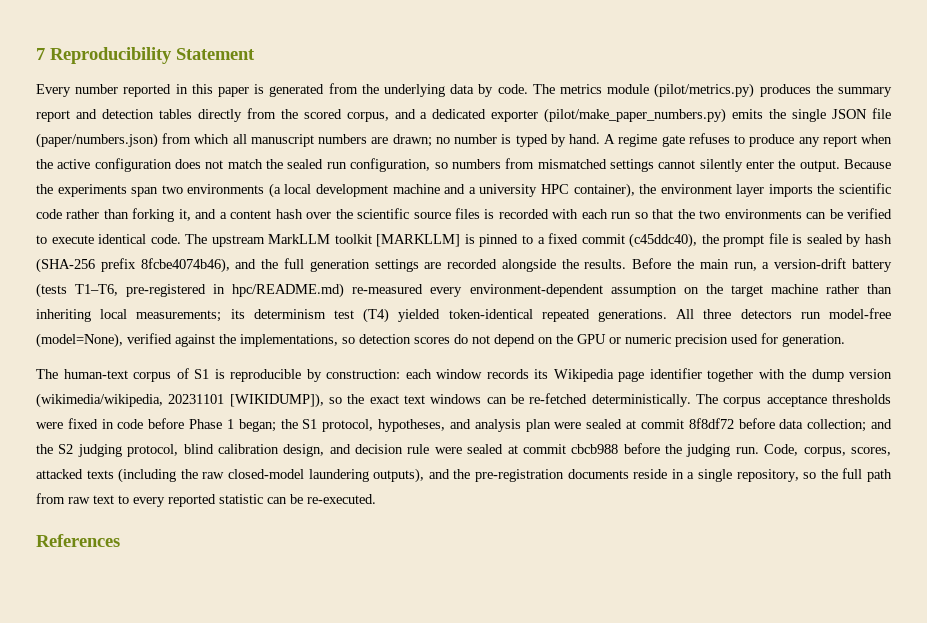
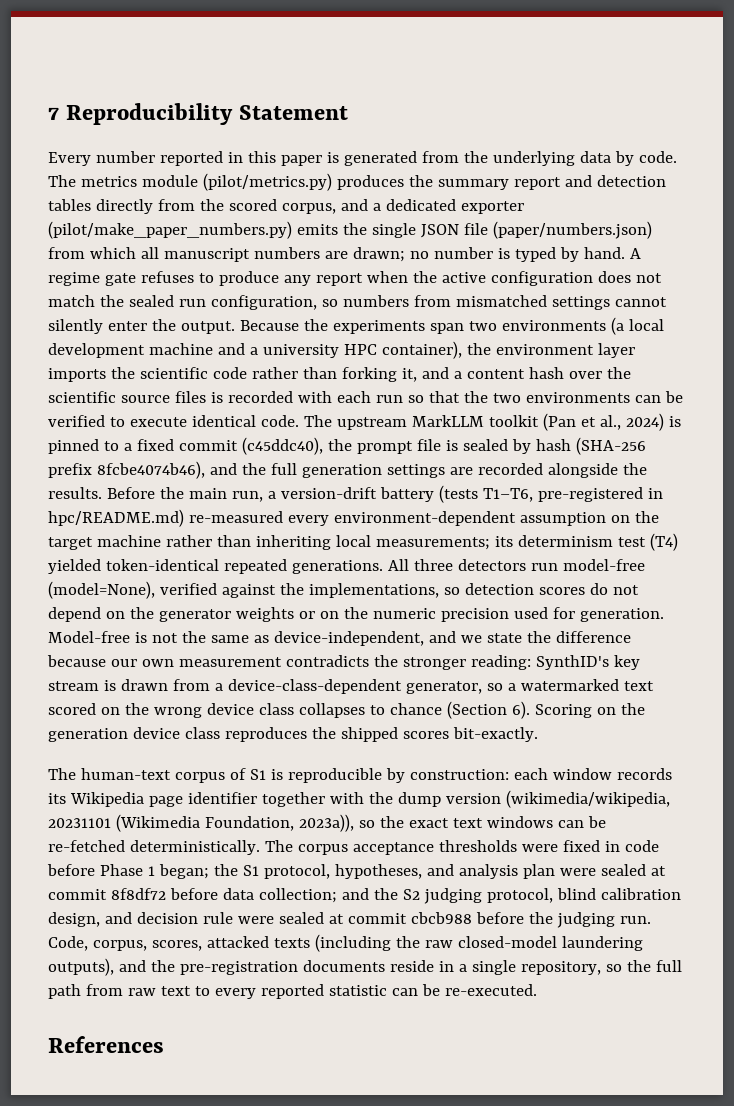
- The upstream MarkLLM toolkit [MARKLLM] is pinned to a fixed commit (c45ddc40), the prompt file is sealed by hash (SHA-256 prefix 8fcbe4074b46), and the full generation settings are recorded alongside the results.
+ The upstream MarkLLM toolkit (Pan et al., 2024) is pinned to a fixed commit (c45ddc40), the prompt file is sealed by hash (SHA-256 prefix 8fcbe4074b46), and the full generation settings are recorded alongside the results.
- All three detectors run model-free (model=None), verified against the implementations, so detection scores do not depend on the GPU or numeric precision used for generation.
+ All three detectors run model-free (model=None), verified against the implementations, so detection scores do not depend on the generator weights or on the numeric precision used for generation. Model-free is not the same as device-independent, and we state the difference because our own measurement contradicts the stronger reading: SynthID's key stream is drawn from a device-class-dependent generator, so a watermarked text scored on the wrong device class collapses to chance (Section 6). Scoring on the generation device class reproduces the shipped scores bit-exactly.
- The human-text corpus of S1 is reproducible by construction: each window records its Wikipedia page identifier together with the dump version (wikimedia/wikipedia, 20231101 [WIKIDUMP]), so the exact text windows can be re-fetched deterministically.
+ The human-text corpus of S1 is reproducible by construction: each window records its Wikipedia page identifier together with the dump version (wikimedia/wikipedia, 20231101 (Wikimedia Foundation, 2023a)), so the exact text windows can be re-fetched deterministically.

